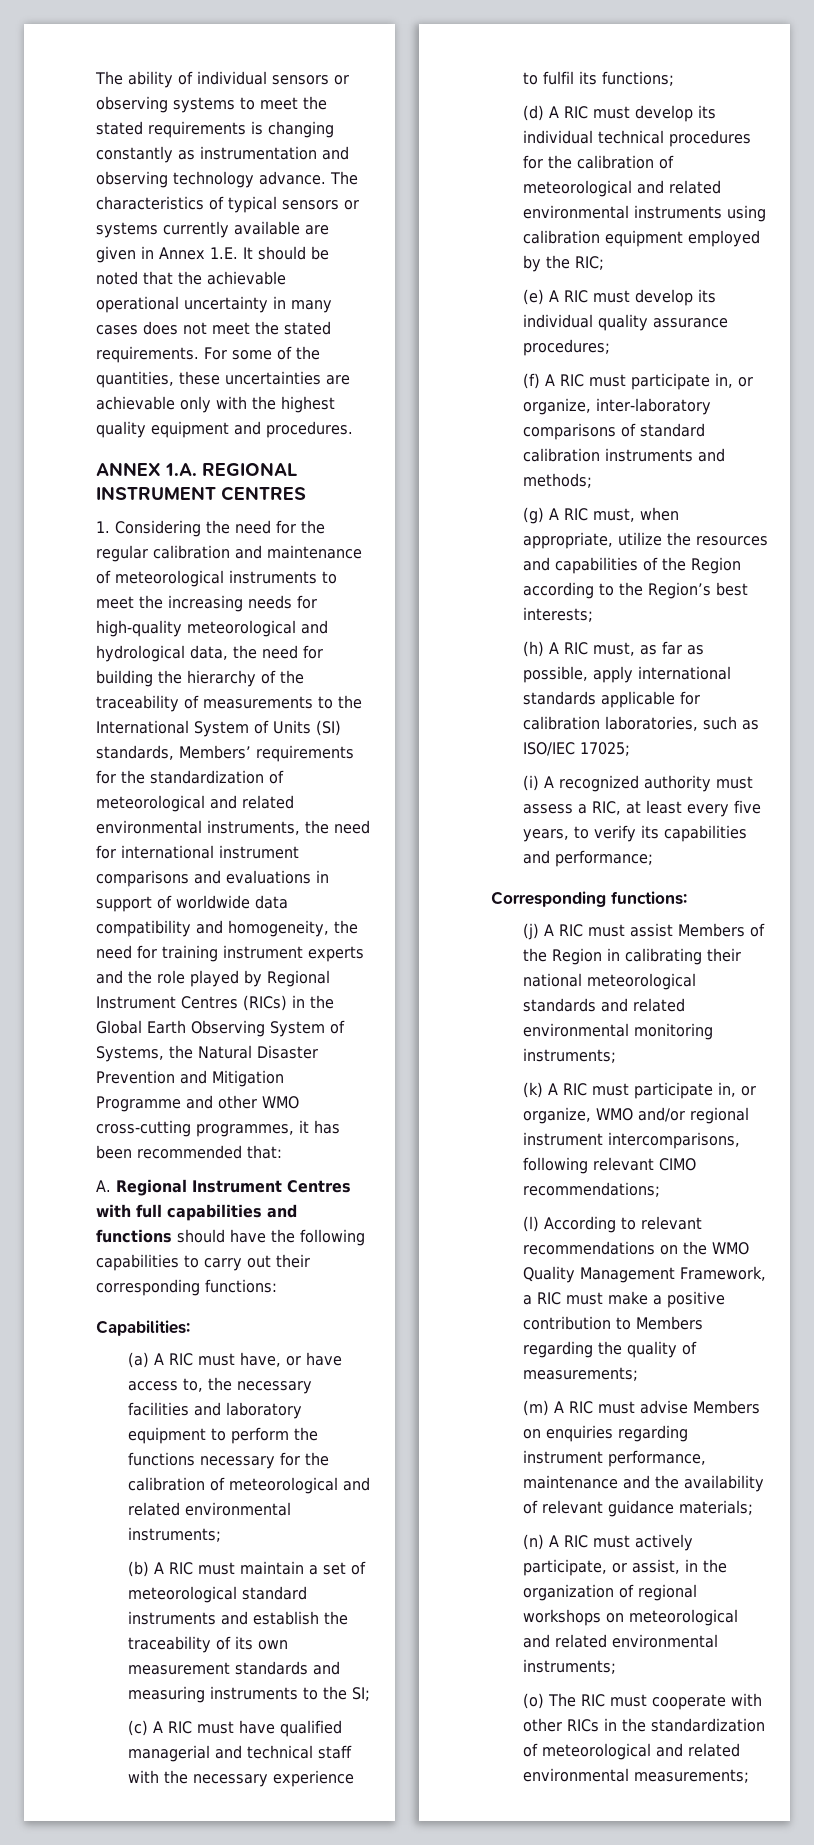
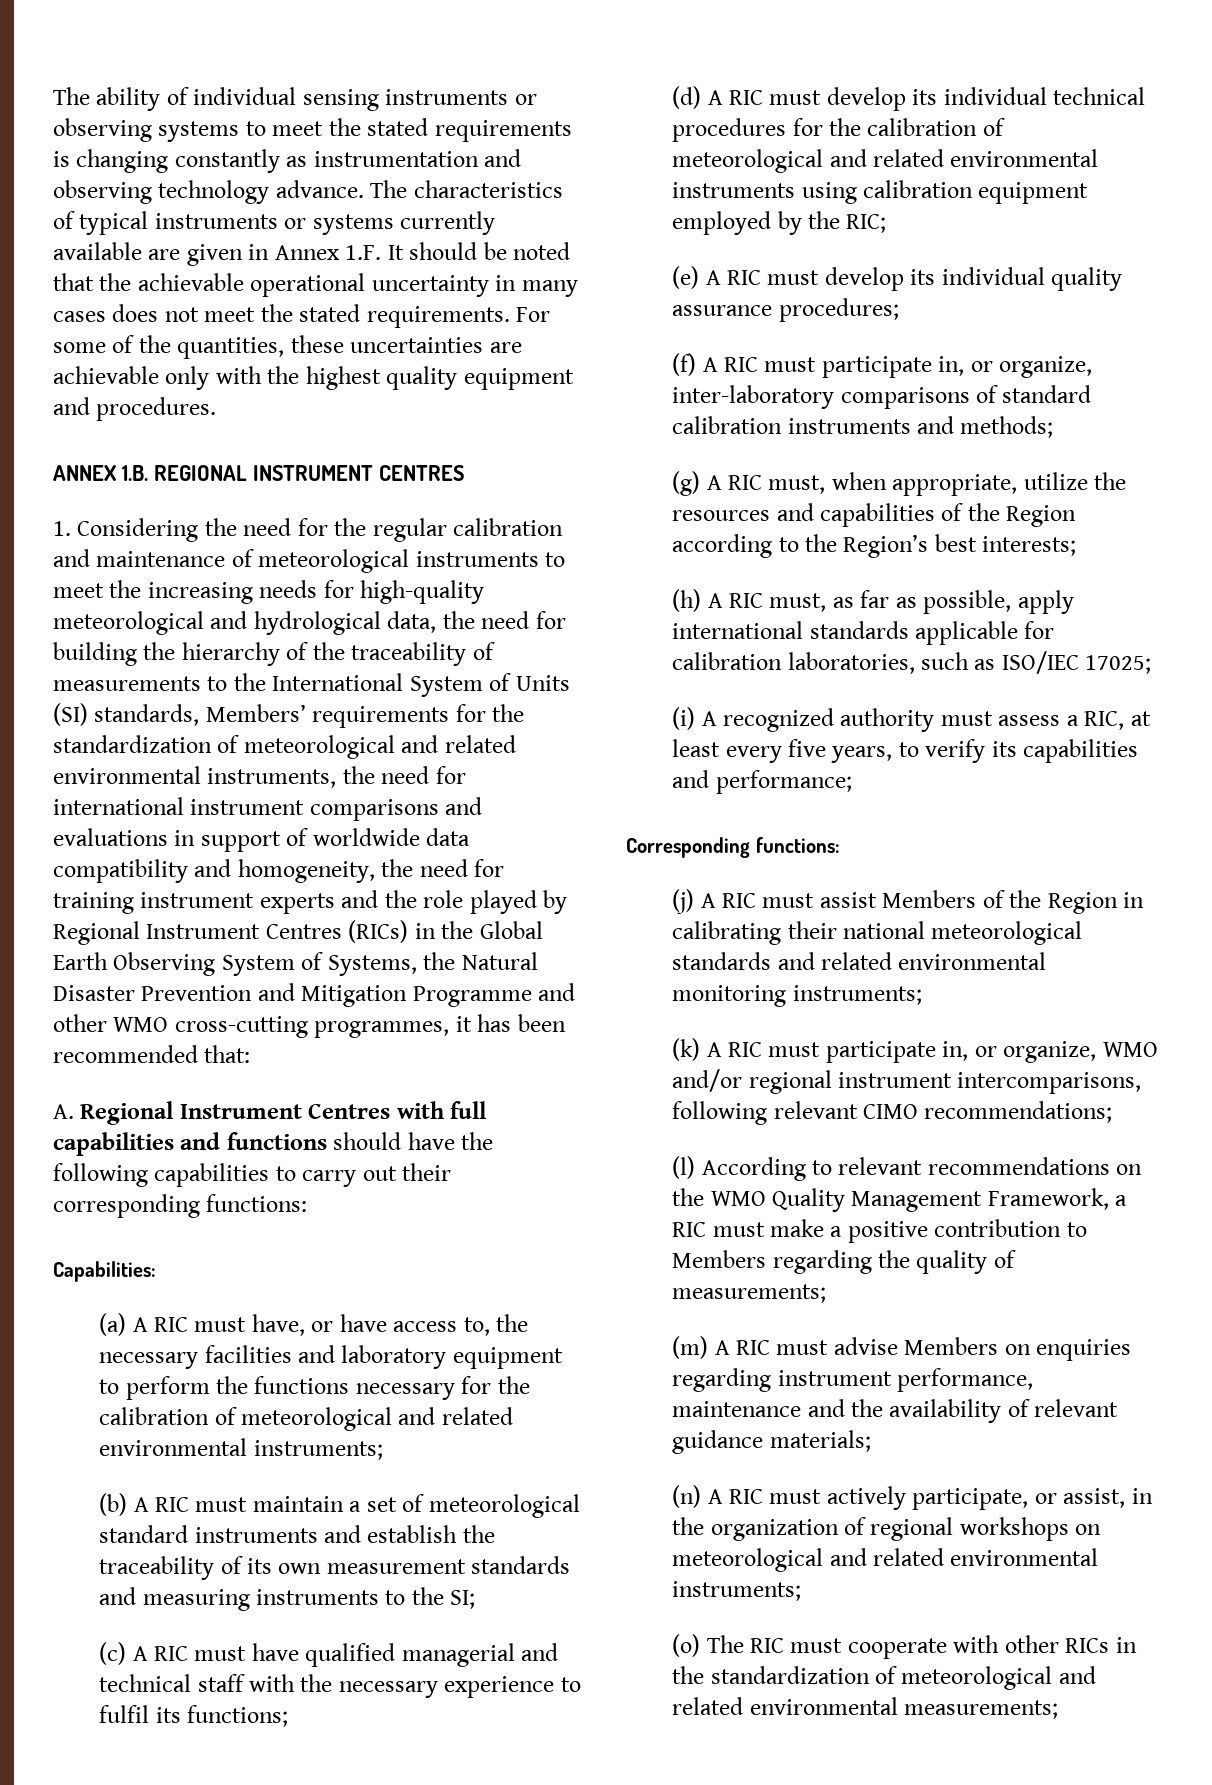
- The ability of individual sensors or observing systems to meet the stated requirements is changing constantly as instrumentation and observing technology advance.
+ The ability of individual sensing instruments or observing systems to meet the stated requirements is changing constantly as instrumentation and observing technology advance.
- The characteristics of typical sensors or systems currently available are given in Annex 1.E. It should be noted that the achievable operational uncertainty in many cases does not meet the stated requirements.
+ The characteristics of typical instruments or systems currently available are given in Annex 1.F. It should be noted that the achievable operational uncertainty in many cases does not meet the stated requirements.
- ANNEX 1.A. REGIONAL INSTRUMENT CENTRES
+ ANNEX 1.B. REGIONAL INSTRUMENT CENTRES

